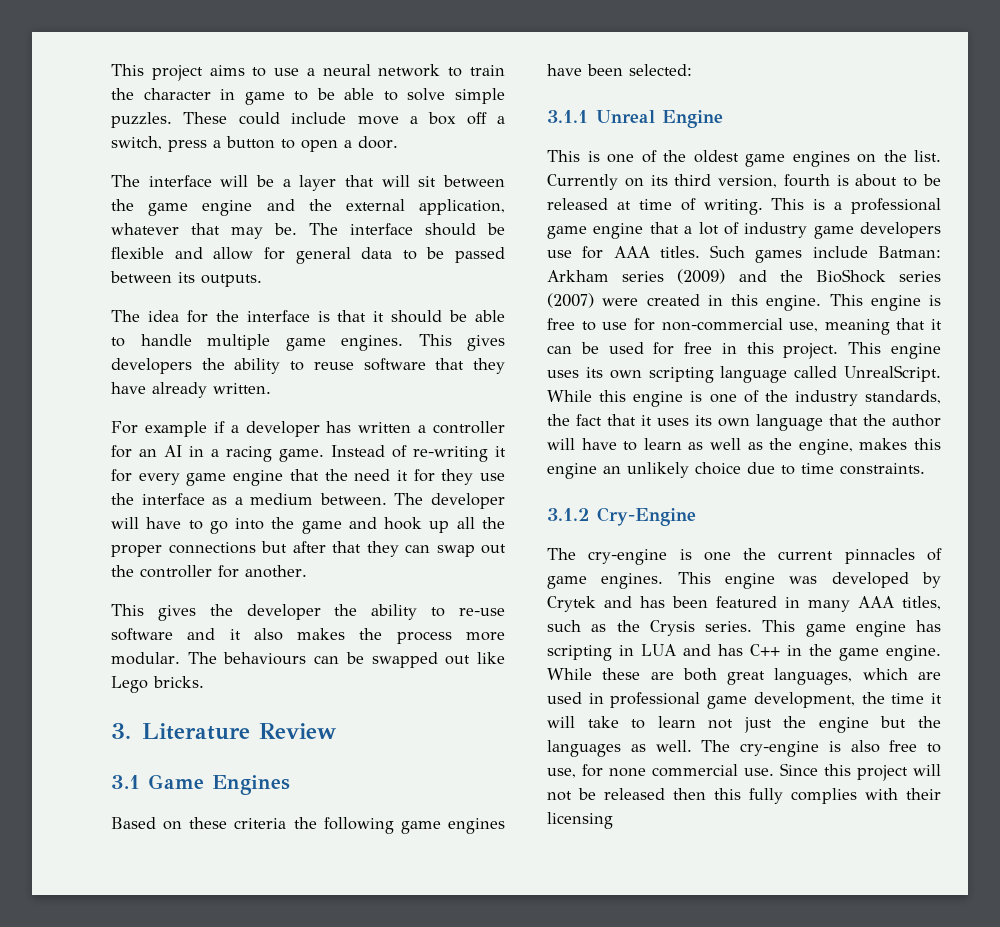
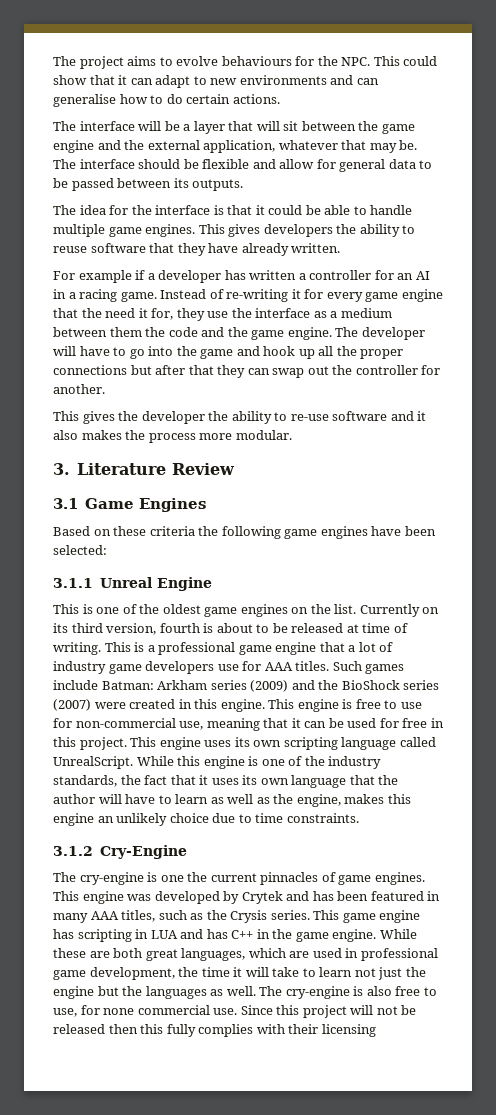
- This project aims to use a neural network to train the character in game to be able to solve simple puzzles. These could include move a box off a switch, press a button to open a door.
+ The project aims to evolve behaviours for the NPC. This could show that it can adapt to new environments and can generalise how to do certain actions.
- The idea for the interface is that it should be able to handle multiple game engines.
+ The idea for the interface is that it could be able to handle multiple game engines.
- Instead of re-writing it for every game engine that the need it for they use the interface as a medium between.
+ Instead of re-writing it for every game engine that the need it for, they use the interface as a medium between them the code and the game engine.
- The behaviours can be swapped out like Lego bricks.

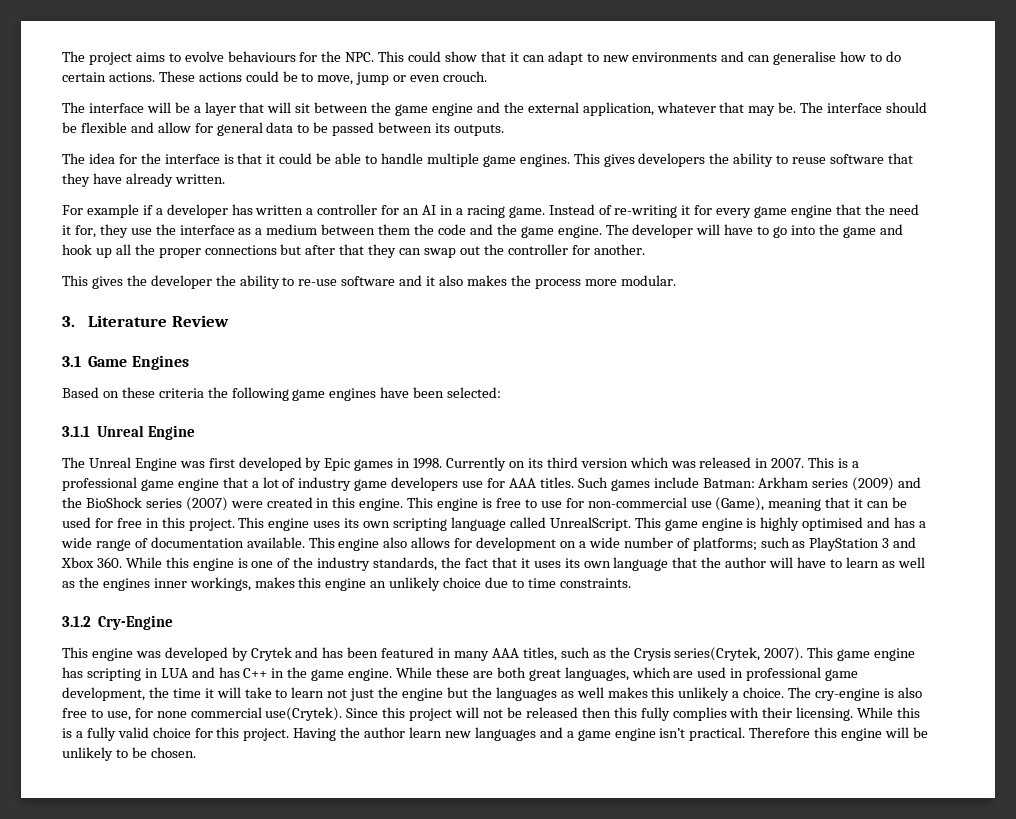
+ These actions could be to move, jump or even crouch.
- This is one of the oldest game engines on the list. Currently on its third version, fourth is about to be released at time of writing.
+ The Unreal Engine was first developed by Epic games in 1998. Currently on its third version which was released in 2007.
- This engine is free to use for non-commercial use, meaning that it can be used for free in this project.
+ This engine is free to use for non-commercial use (Game), meaning that it can be used for free in this project.
- While this engine is one of the industry standards, the fact that it uses its own language that the author will have to learn as well as the engine, makes this engine an unlikely choice due to time constraints.
+ This game engine is highly optimised and has a wide range of documentation available. This engine also allows for development on a wide number of platforms; such as PlayStation 3 and Xbox 360. While this engine is one of the industry standards, the fact that it uses its own language that the author will have to learn as well as the engines inner workings, makes this engine an unlikely choice due to time constraints.
- The cry-engine is one the current pinnacles of game engines. This engine was developed by Crytek and has been featured in many AAA titles, such as the Crysis series.
+ This engine was developed by Crytek and has been featured in many AAA titles, such as the Crysis series(Crytek, 2007).
- While these are both great languages, which are used in professional game development, the time it will take to learn not just the engine but the languages as well.
+ While these are both great languages, which are used in professional game development, the time it will take to learn not just the engine but the languages as well makes this unlikely a choice.
- The cry-engine is also free to use, for none commercial use.
+ The cry-engine is also free to use, for none commercial use(Crytek).
- Since this project will not be released then this fully complies with their licensing
+ Since this project will not be released then this fully complies with their licensing. While this is a fully valid choice for this project. Having the author learn new languages and a game engine isn’t practical. Therefore this engine will be unlikely to be chosen.

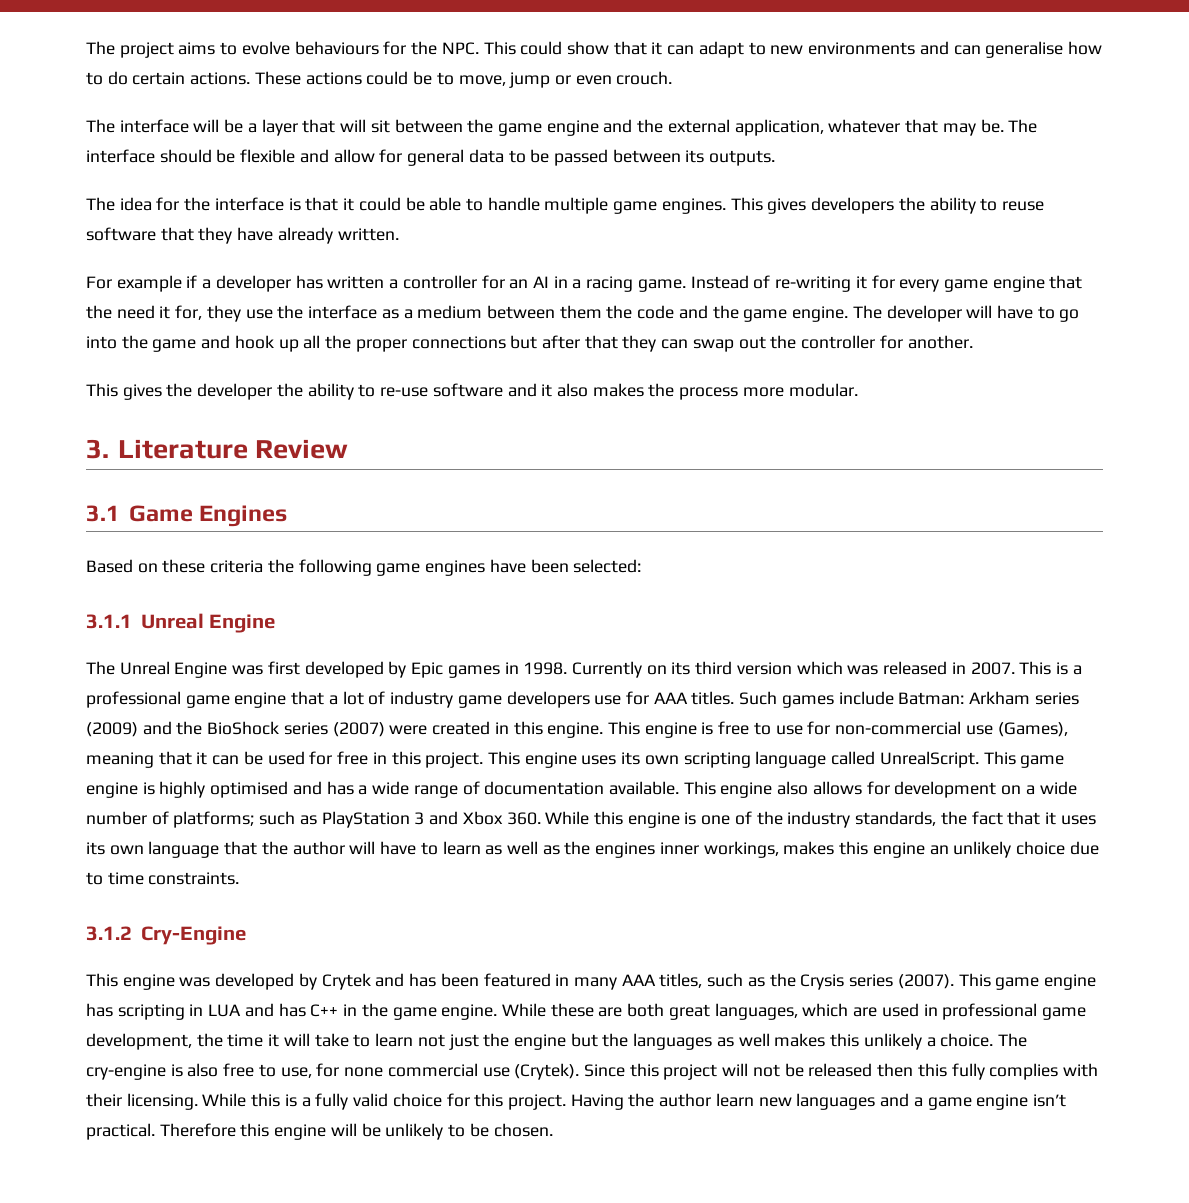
- This engine is free to use for non-commercial use (Game), meaning that it can be used for free in this project.
+ This engine is free to use for non-commercial use (Games), meaning that it can be used for free in this project.
- This engine was developed by Crytek and has been featured in many AAA titles, such as the Crysis series(Crytek, 2007).
+ This engine was developed by Crytek and has been featured in many AAA titles, such as the Crysis series (2007).
- The cry-engine is also free to use, for none commercial use(Crytek).
+ The cry-engine is also free to use, for none commercial use (Crytek).

